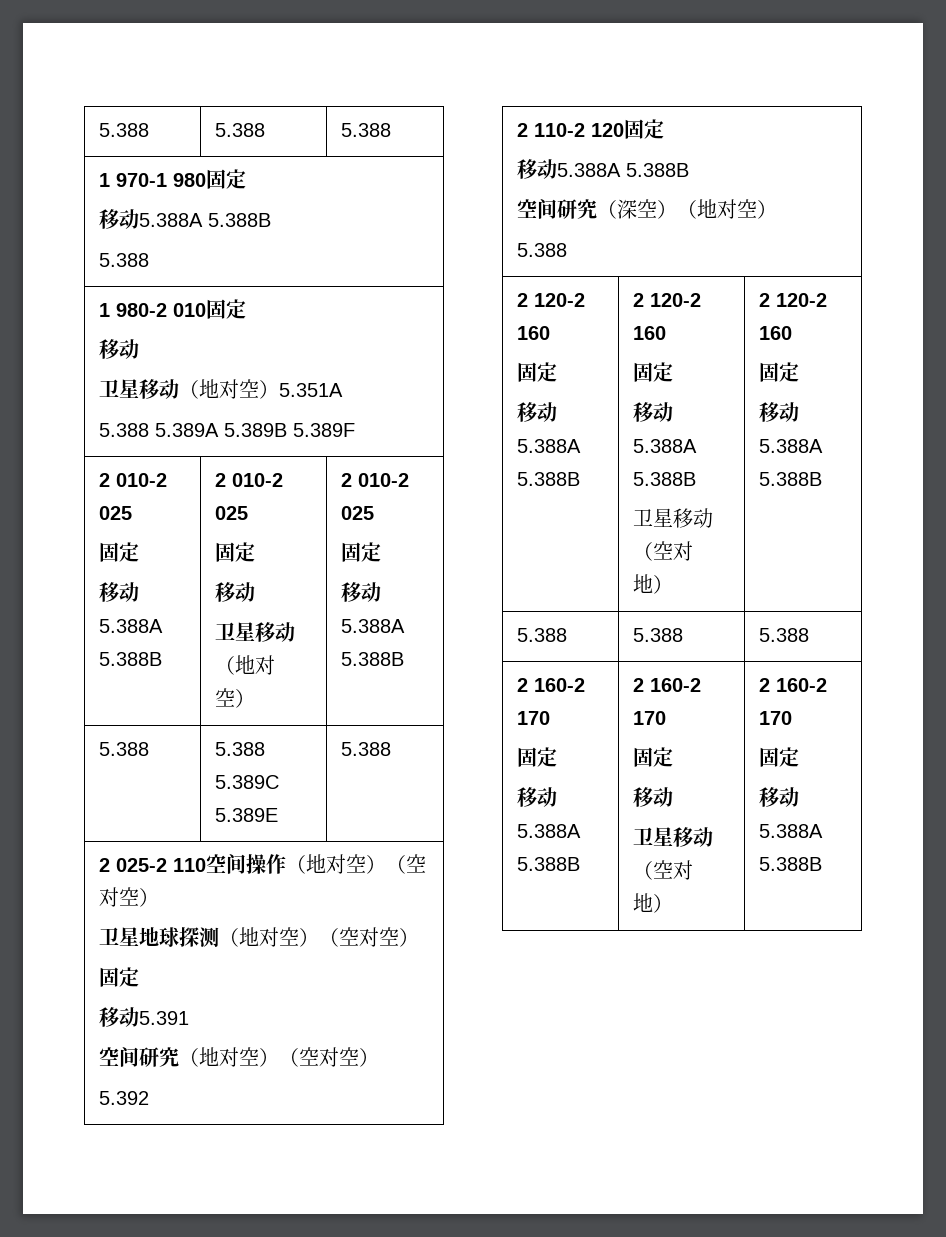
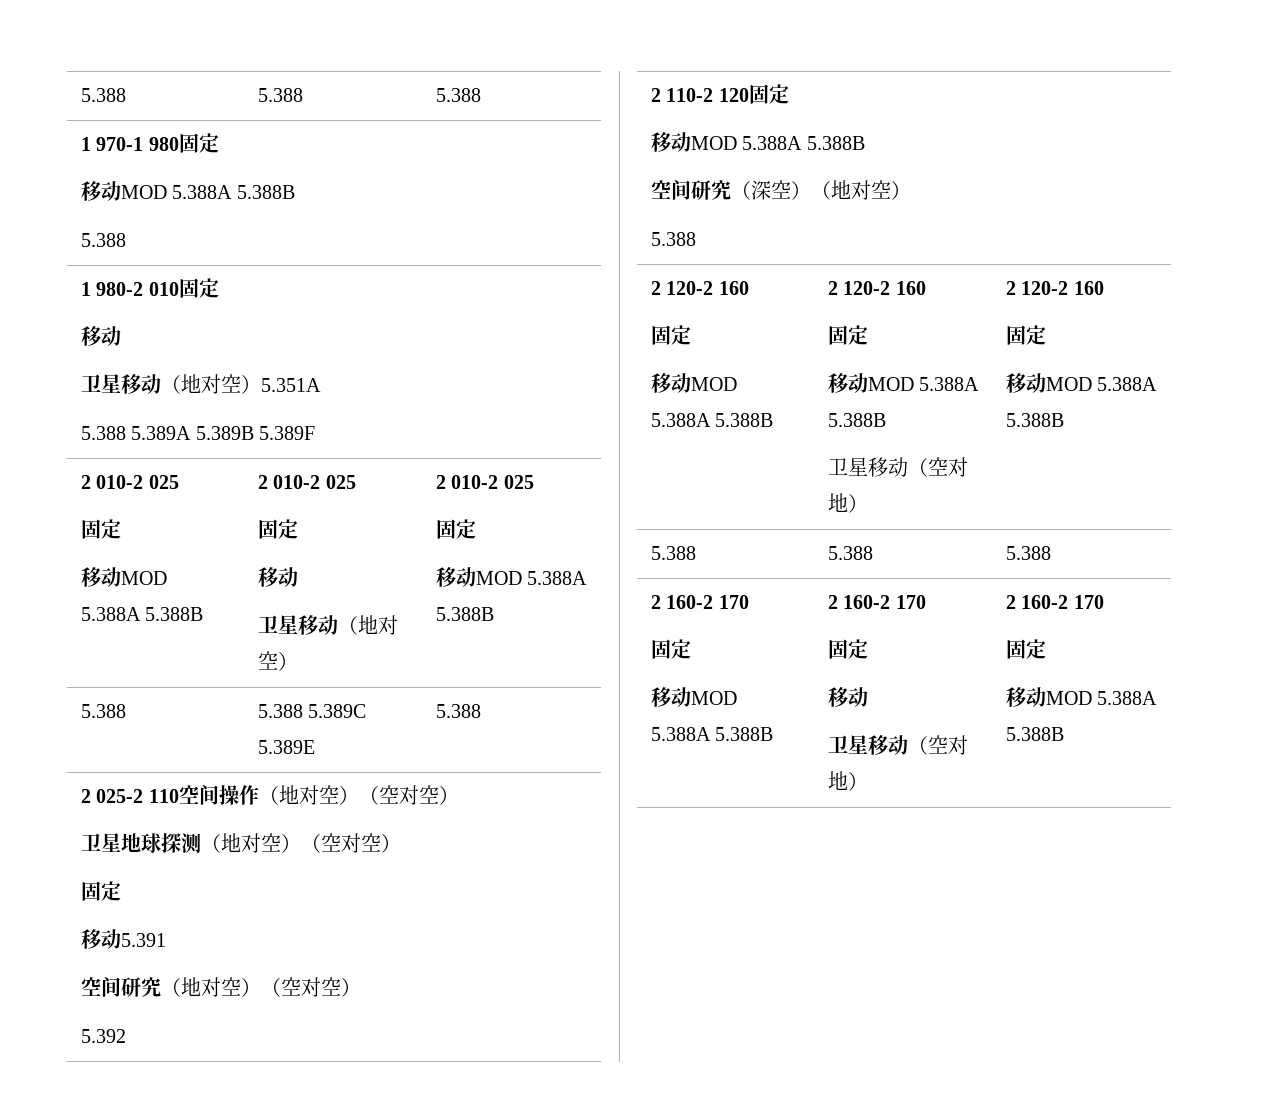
  1 970-1 980固定
- 移动5.388A 5.388B
+ 移动MOD 5.388A 5.388B
  1 980-2 010固定
  移动
  卫星移动（地对空）5.351A
  5.388 5.389A 5.389B 5.389F
  2 010-2 025
  固定
- 移动5.388A 5.388B | 2 010-2 025
+ 移动MOD 5.388A 5.388B | 2 010-2 025
  固定
  移动
  卫星移动（地对空） | 2 010-2 025
  固定
- 移动5.388A 5.388B
+ 移动MOD 5.388A 5.388B
  2 110-2 120固定
- 移动5.388A 5.388B
+ 移动MOD 5.388A 5.388B
  空间研究（深空）（地对空）
  5.388
  2 120-2 160
  固定
- 移动5.388A 5.388B | 2 120-2 160
+ 移动MOD 5.388A 5.388B | 2 120-2 160
  固定
- 移动5.388A 5.388B
+ 移动MOD 5.388A 5.388B
  卫星移动（空对地） | 2 120-2 160
  固定
- 移动5.388A 5.388B
+ 移动MOD 5.388A 5.388B
  5.388 | 5.388 | 5.388
  2 160-2 170
  固定
- 移动5.388A 5.388B | 2 160-2 170
+ 移动MOD 5.388A 5.388B | 2 160-2 170
  固定
  移动
  卫星移动（空对地） | 2 160-2 170
  固定
- 移动5.388A 5.388B
+ 移动MOD 5.388A 5.388B

